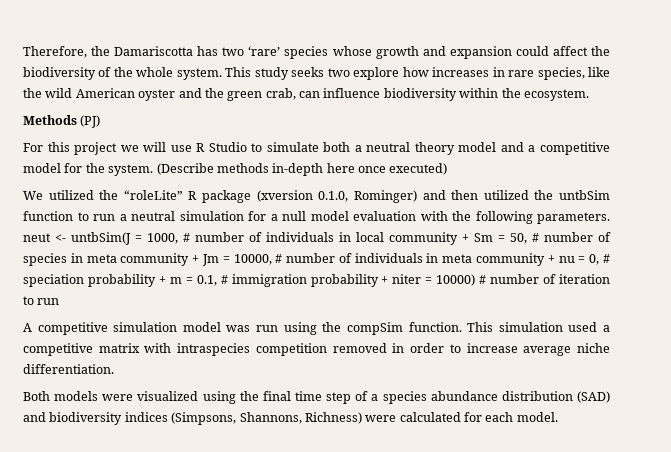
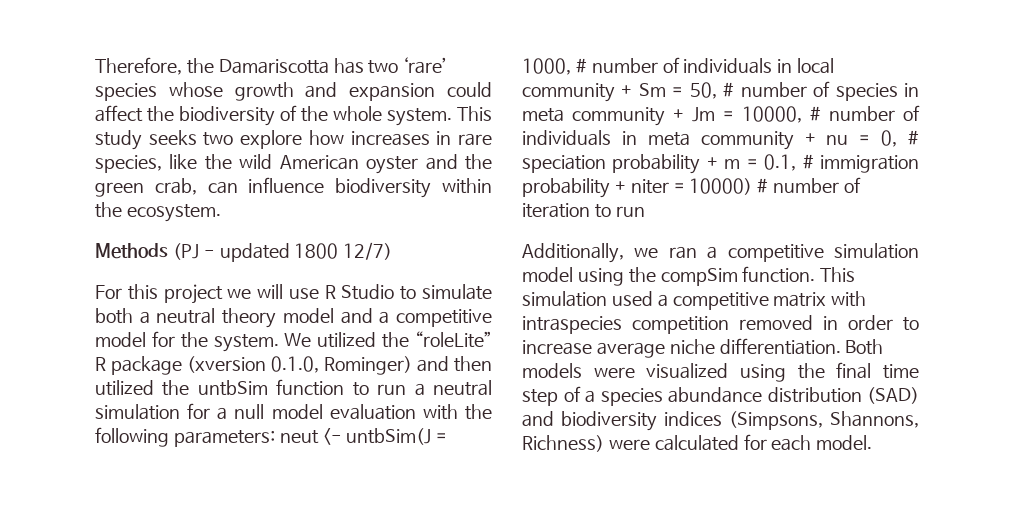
- Methods (PJ)
+ Methods (PJ - updated 1800 12/7)
- For this project we will use R Studio to simulate both a neutral theory model and a competitive model for the system. (Describe methods in-depth here once executed)
- We utilized the “roleLite” R package (xversion 0.1.0, Rominger) and then utilized the untbSim function to run a neutral simulation for a null model evaluation with the following parameters. neut <- untbSim(J = 1000, # number of individuals in local community + Sm = 50, # number of species in meta community + Jm = 10000, # number of individuals in meta community + nu = 0, # speciation probability + m = 0.1, # immigration probability + niter = 10000) # number of iteration to run
+ For this project we will use R Studio to simulate both a neutral theory model and a competitive model for the system. We utilized the “roleLite” R package (xversion 0.1.0, Rominger) and then utilized the untbSim function to run a neutral simulation for a null model evaluation with the following parameters: neut <- untbSim(J = 1000, # number of individuals in local community + Sm = 50, # number of species in meta community + Jm = 10000, # number of individuals in meta community + nu = 0, # speciation probability + m = 0.1, # immigration probability + niter = 10000) # number of iteration to run
- A competitive simulation model was run using the compSim function.
+ Additionally, we ran a competitive simulation model using the compSim function.
- This simulation used a competitive matrix with intraspecies competition removed in order to increase average niche differentiation.
- Both models were visualized using the final time step of a species abundance distribution (SAD) and biodiversity indices (Simpsons, Shannons, Richness) were calculated for each model.
+ This simulation used a competitive matrix with intraspecies competition removed in order to increase average niche differentiation. Both models were visualized using the final time step of a species abundance distribution (SAD) and biodiversity indices (Simpsons, Shannons, Richness) were calculated for each model.

